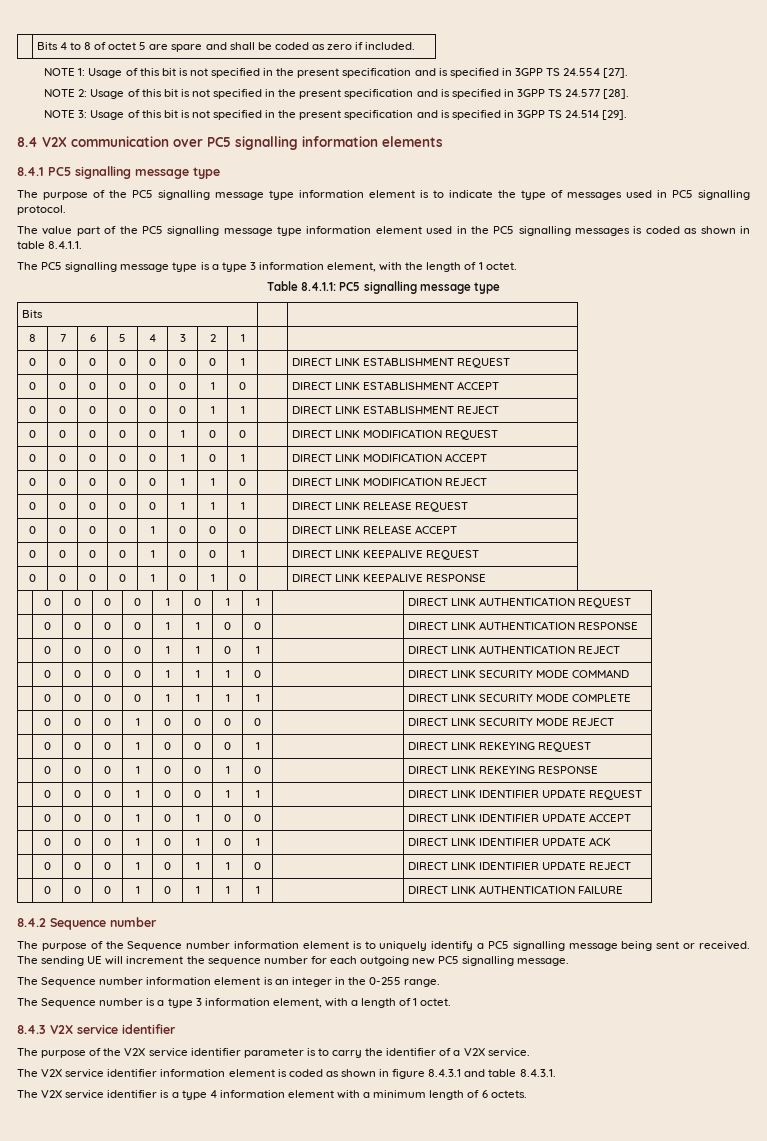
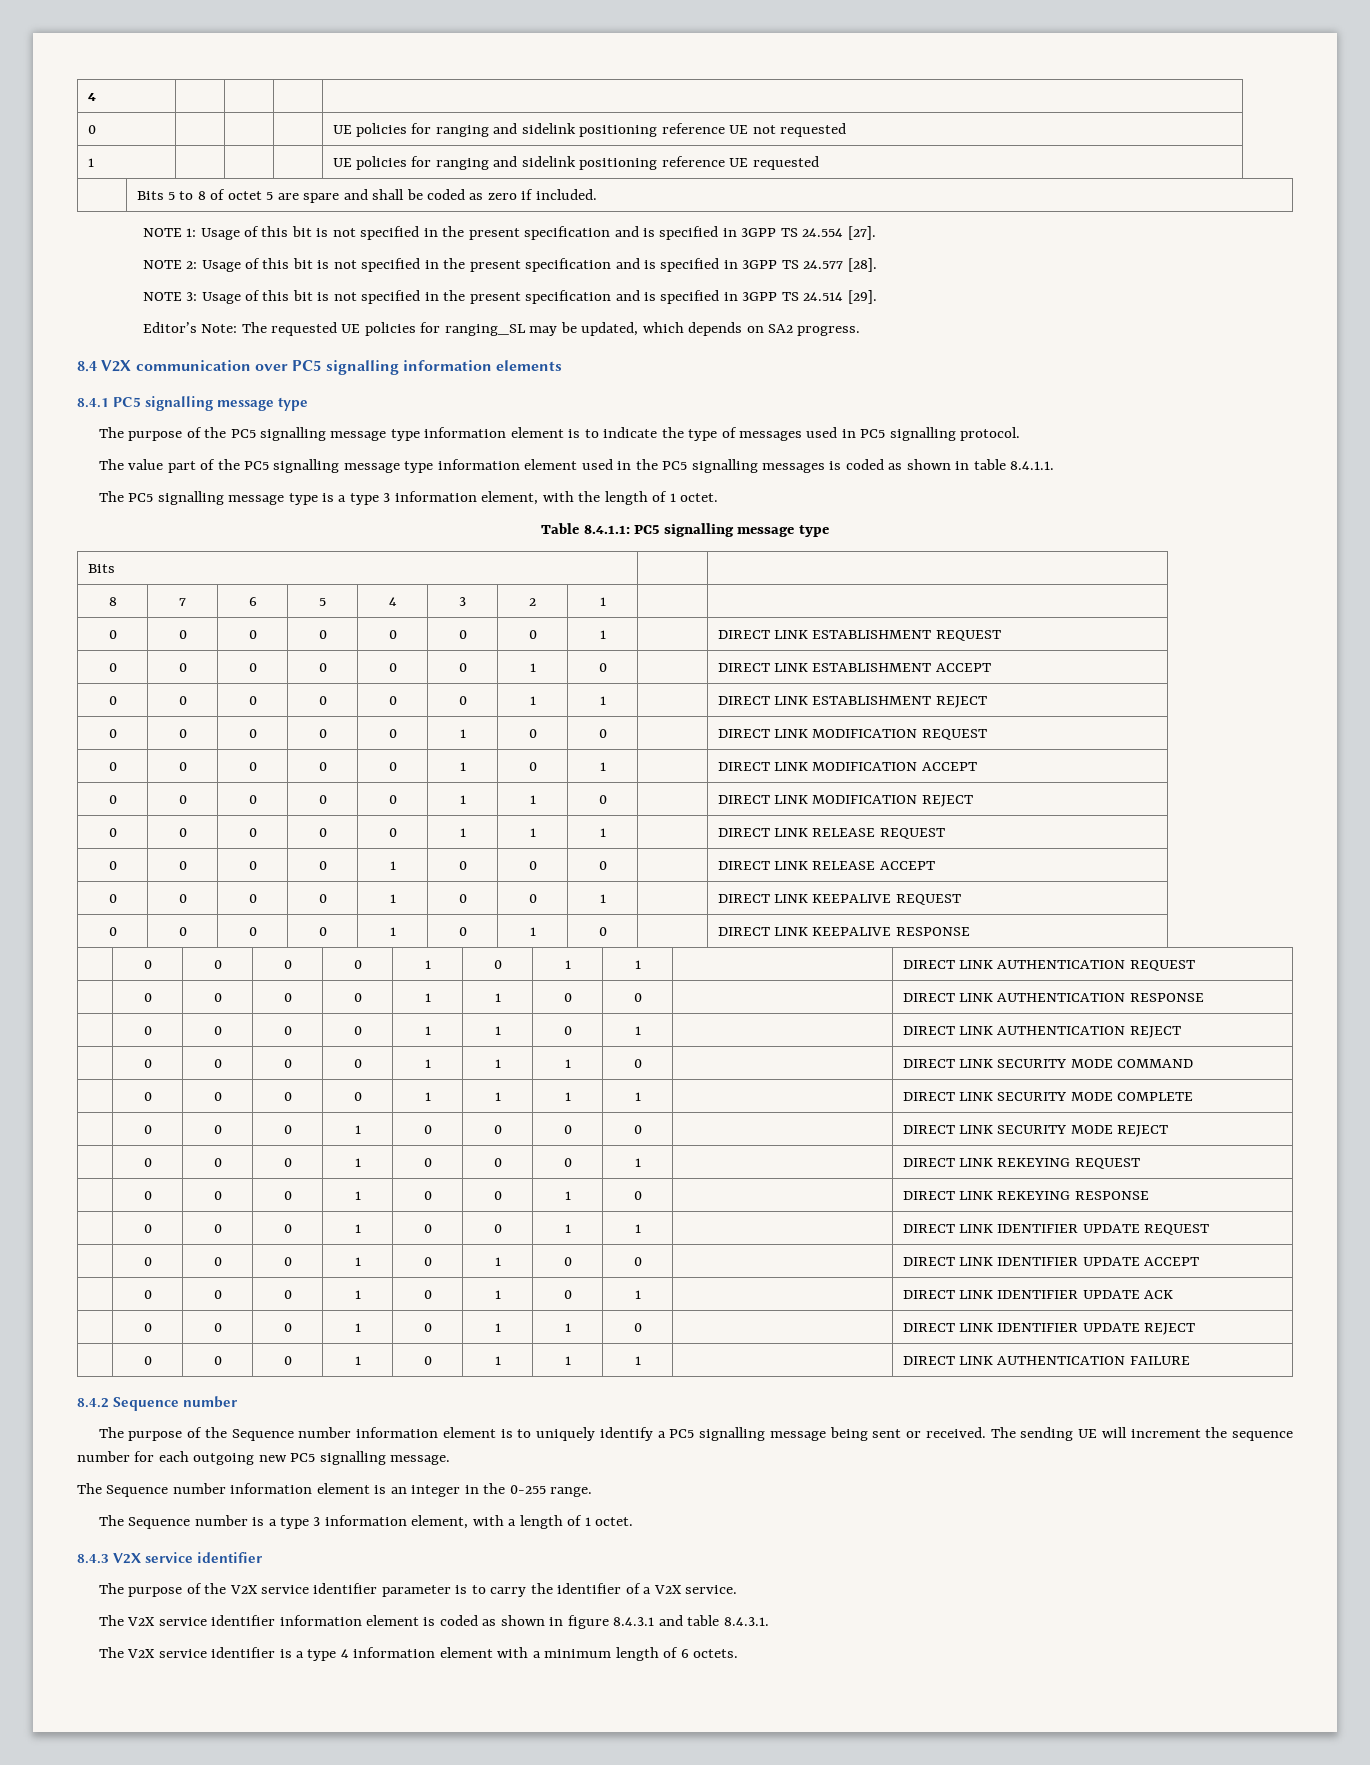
- | Bits 4 to 8 of octet 5 are spare and shall be coded as zero if included.
+ 4 | | | |
+ 0 | | | | UE policies for ranging and sidelink positioning reference UE not requested
+ 1 | | | | UE policies for ranging and sidelink positioning reference UE requested
+ | Bits 5 to 8 of octet 5 are spare and shall be coded as zero if included.
+ Editor’s Note: The requested UE policies for ranging_SL may be updated, which depends on SA2 progress.

